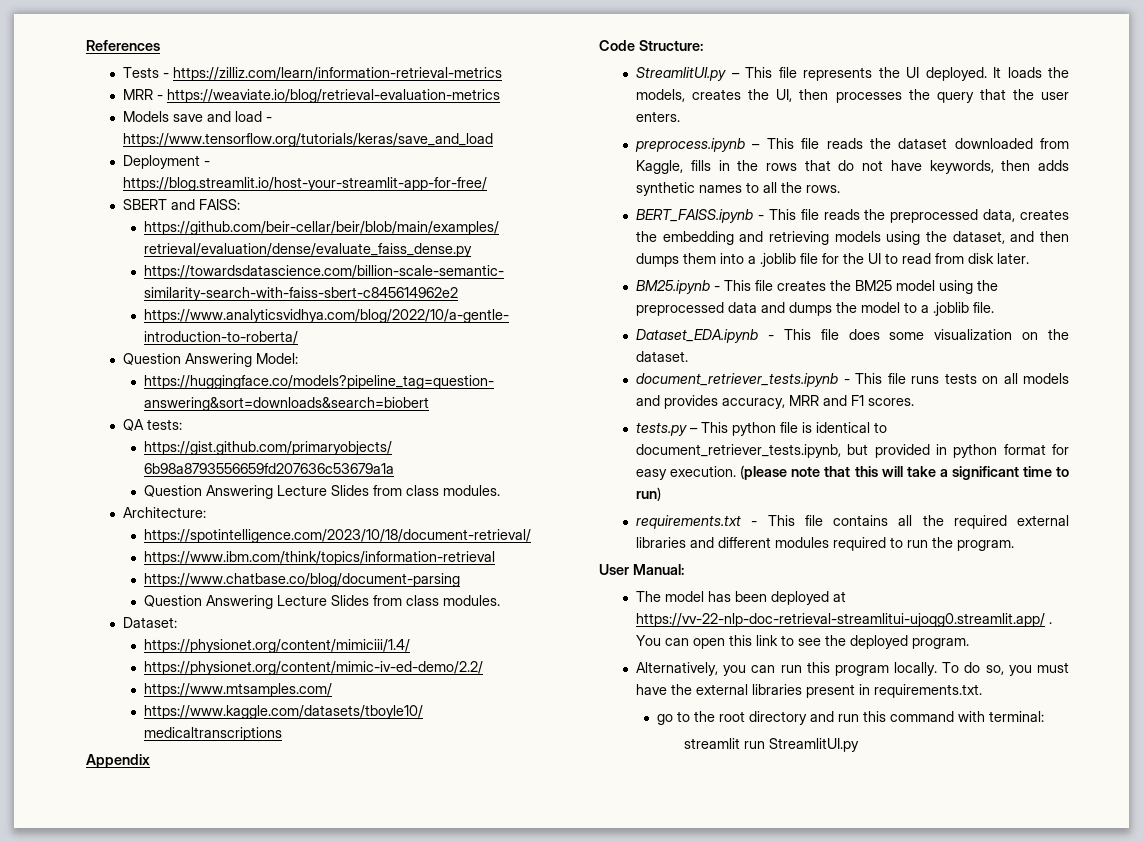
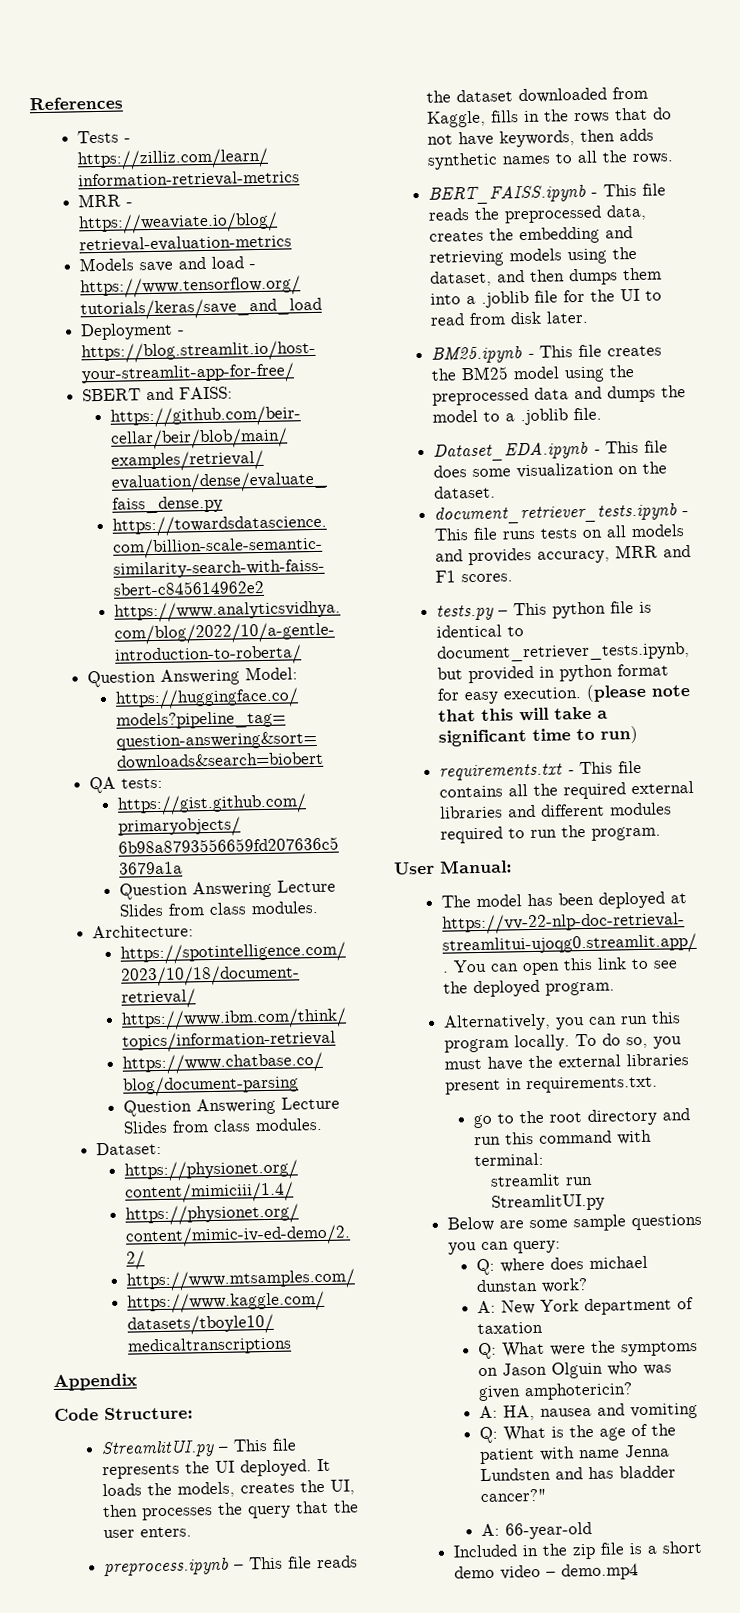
+ Below are some sample questions you can query:
+ Q: where does michael dunstan work?
+ A: New York department of taxation
+ Q: What were the symptoms on Jason Olguin who was given amphotericin?
+ A: HA, nausea and vomiting
+ Q: What is the age of the patient with name Jenna Lundsten and has bladder cancer?"
+ A: 66-year-old
+ Included in the zip file is a short demo video – demo.mp4

